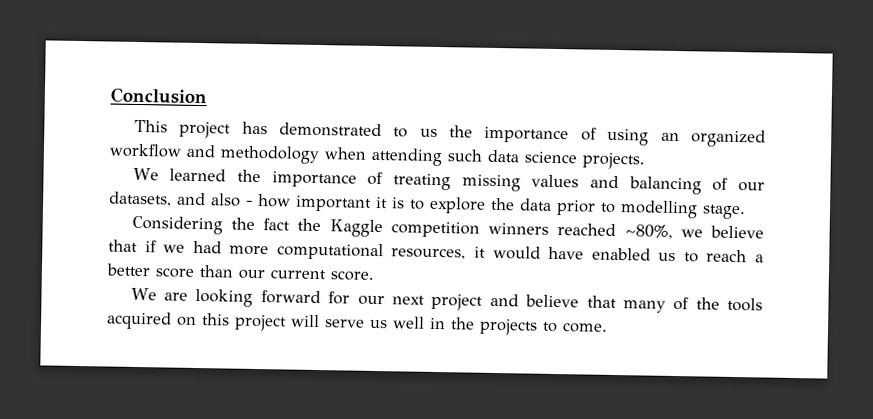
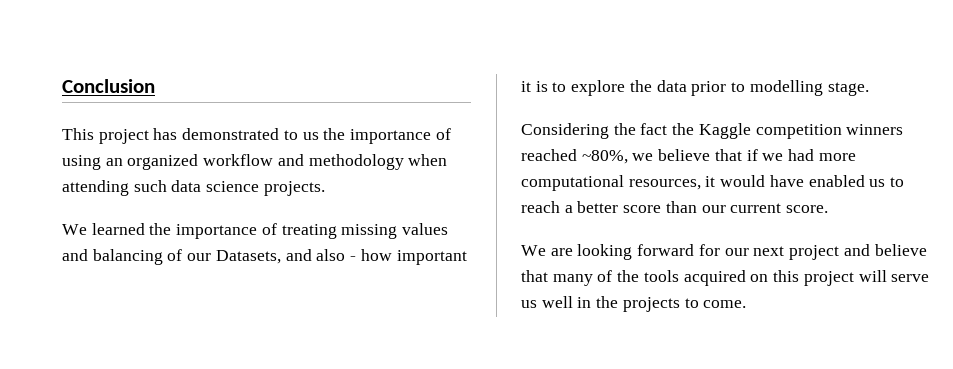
- We learned the importance of treating missing values and balancing of our datasets, and also - how important it is to explore the data prior to modelling stage.
+ We learned the importance of treating missing values and balancing of our Datasets, and also - how important it is to explore the data prior to modelling stage.

